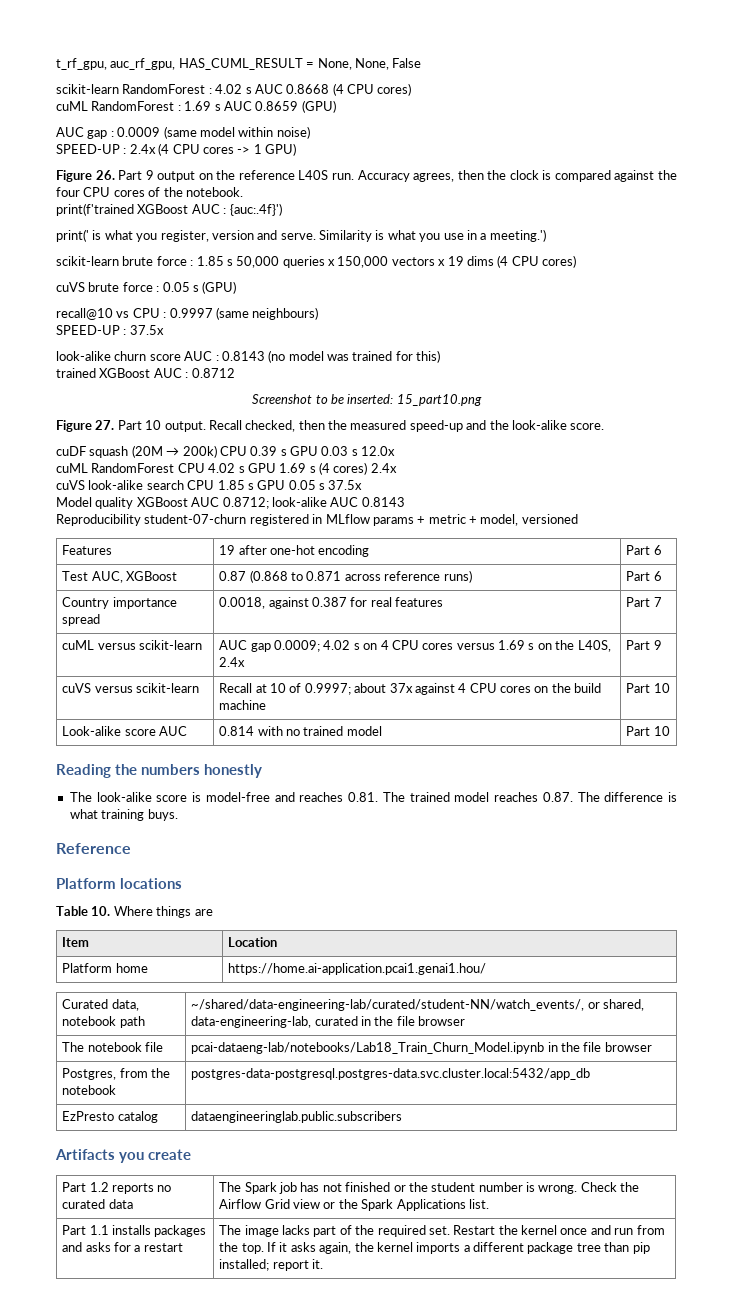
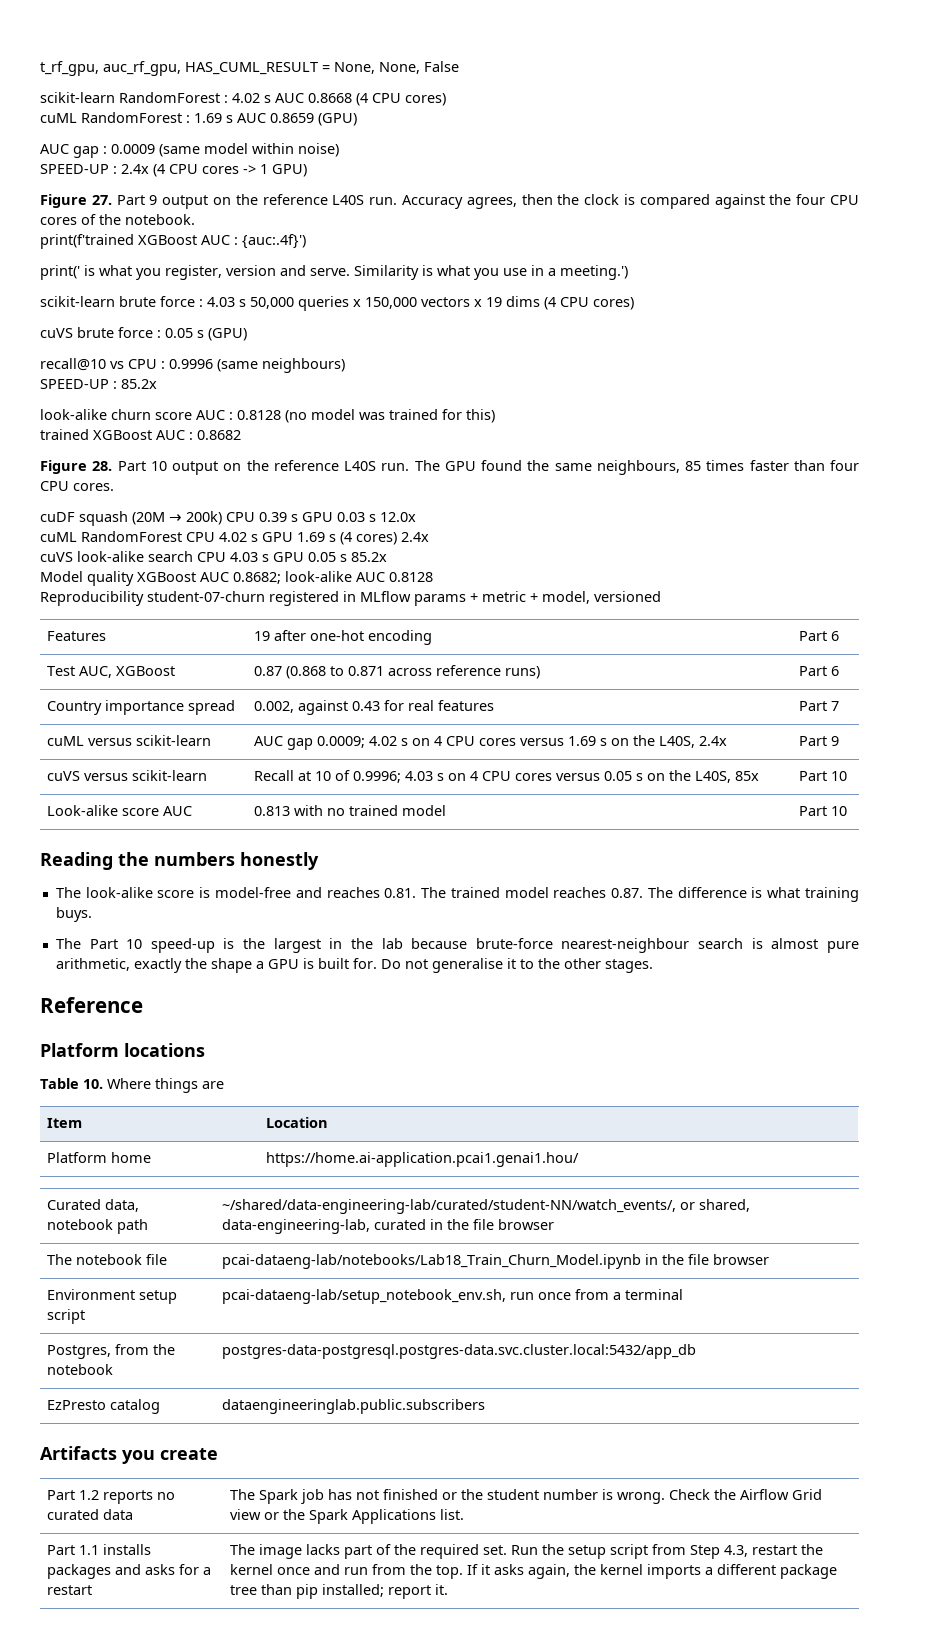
- Figure 26. Part 9 output on the reference L40S run.
+ Figure 27. Part 9 output on the reference L40S run.
- scikit-learn brute force : 1.85 s 50,000 queries x 150,000 vectors x 19 dims (4 CPU cores)
+ scikit-learn brute force : 4.03 s 50,000 queries x 150,000 vectors x 19 dims (4 CPU cores)
- recall@10 vs CPU : 0.9997 (same neighbours)
+ recall@10 vs CPU : 0.9996 (same neighbours)
- SPEED-UP : 37.5x
+ SPEED-UP : 85.2x
- look-alike churn score AUC : 0.8143 (no model was trained for this)
+ look-alike churn score AUC : 0.8128 (no model was trained for this)
- trained XGBoost AUC : 0.8712
- Screenshot to be inserted: 15_part10.png
- Figure 27. Part 10 output. Recall checked, then the measured speed-up and the look-alike score.
+ trained XGBoost AUC : 0.8682
+ Figure 28. Part 10 output on the reference L40S run. The GPU found the same neighbours, 85 times faster than four CPU cores.
- cuVS look-alike search CPU 1.85 s GPU 0.05 s 37.5x
+ cuVS look-alike search CPU 4.03 s GPU 0.05 s 85.2x
- Model quality XGBoost AUC 0.8712; look-alike AUC 0.8143
+ Model quality XGBoost AUC 0.8682; look-alike AUC 0.8128
- Country importance spread | 0.0018, against 0.387 for real features | Part 7
+ Country importance spread | 0.002, against 0.43 for real features | Part 7
- cuVS versus scikit-learn | Recall at 10 of 0.9997; about 37x against 4 CPU cores on the build machine | Part 10
+ cuVS versus scikit-learn | Recall at 10 of 0.9996; 4.03 s on 4 CPU cores versus 0.05 s on the L40S, 85x | Part 10
- Look-alike score AUC | 0.814 with no trained model | Part 10
+ Look-alike score AUC | 0.813 with no trained model | Part 10
+ The Part 10 speed-up is the largest in the lab because brute-force nearest-neighbour search is almost pure arithmetic, exactly the shape a GPU is built for. Do not generalise it to the other stages.
+ Environment setup script | pcai-dataeng-lab/setup_notebook_env.sh, run once from a terminal
- Restart the kernel once and run from the top.
+ Run the setup script from Step 4.3, restart the kernel once and run from the top.

